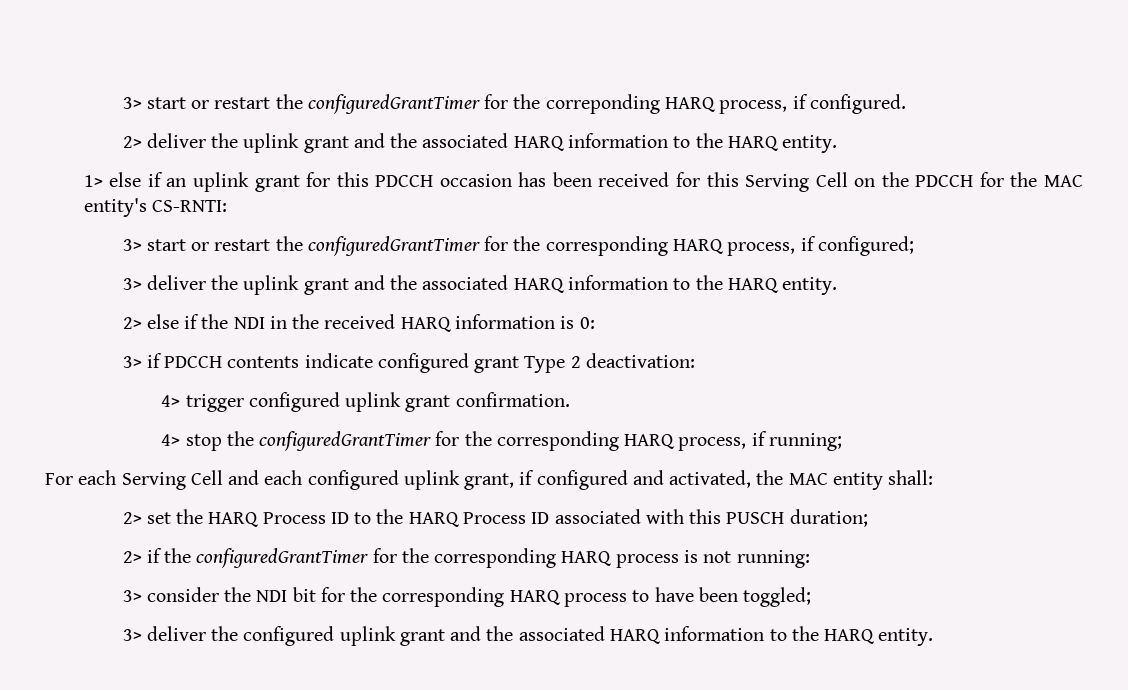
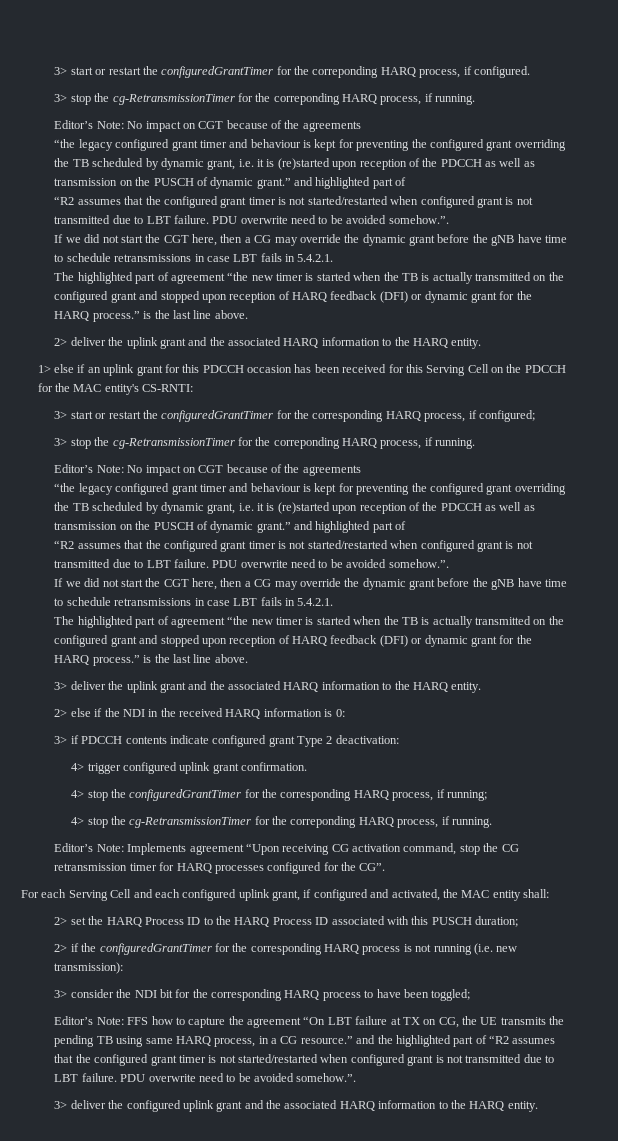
  3> start or restart the configuredGrantTimer for the correponding HARQ process, if configured.
+ 3> stop the cg-RetransmissionTimer for the correponding HARQ process, if running.
+ Editor’s Note: No impact on CGT because of the agreements
+ “the legacy configured grant timer and behaviour is kept for preventing the configured grant overriding the TB scheduled by dynamic grant, i.e. it is (re)started upon reception of the PDCCH as well as transmission on the PUSCH of dynamic grant.” and highlighted part of
+ “R2 assumes that the configured grant timer is not started/restarted when configured grant is not transmitted due to LBT failure. PDU overwrite need to be avoided somehow.”.
+ If we did not start the CGT here, then a CG may override the dynamic grant before the gNB have time to schedule retransmissions in case LBT fails in 5.4.2.1.
+ The highlighted part of agreement “the new timer is started when the TB is actually transmitted on the configured grant and stopped upon reception of HARQ feedback (DFI) or dynamic grant for the HARQ process.” is the last line above.
  3> start or restart the configuredGrantTimer for the corresponding HARQ process, if configured;
+ 3> stop the cg-RetransmissionTimer for the correponding HARQ process, if running.
+ Editor’s Note: No impact on CGT because of the agreements
+ “the legacy configured grant timer and behaviour is kept for preventing the configured grant overriding the TB scheduled by dynamic grant, i.e. it is (re)started upon reception of the PDCCH as well as transmission on the PUSCH of dynamic grant.” and highlighted part of
+ “R2 assumes that the configured grant timer is not started/restarted when configured grant is not transmitted due to LBT failure. PDU overwrite need to be avoided somehow.”.
+ If we did not start the CGT here, then a CG may override the dynamic grant before the gNB have time to schedule retransmissions in case LBT fails in 5.4.2.1.
+ The highlighted part of agreement “the new timer is started when the TB is actually transmitted on the configured grant and stopped upon reception of HARQ feedback (DFI) or dynamic grant for the HARQ process.” is the last line above.
+ 4> stop the cg-RetransmissionTimer for the correponding HARQ process, if running.
+ Editor’s Note: Implements agreement “Upon receiving CG activation command, stop the CG retransmission timer for HARQ processes configured for the CG”.
- 2> if the configuredGrantTimer for the corresponding HARQ process is not running:
+ 2> if the configuredGrantTimer for the corresponding HARQ process is not running (i.e. new transmission):
+ Editor’s Note: FFS how to capture the agreement “On LBT failure at TX on CG, the UE transmits the pending TB using same HARQ process, in a CG resource.” and the highlighted part of “R2 assumes that the configured grant timer is not started/restarted when configured grant is not transmitted due to LBT failure. PDU overwrite need to be avoided somehow.”.

